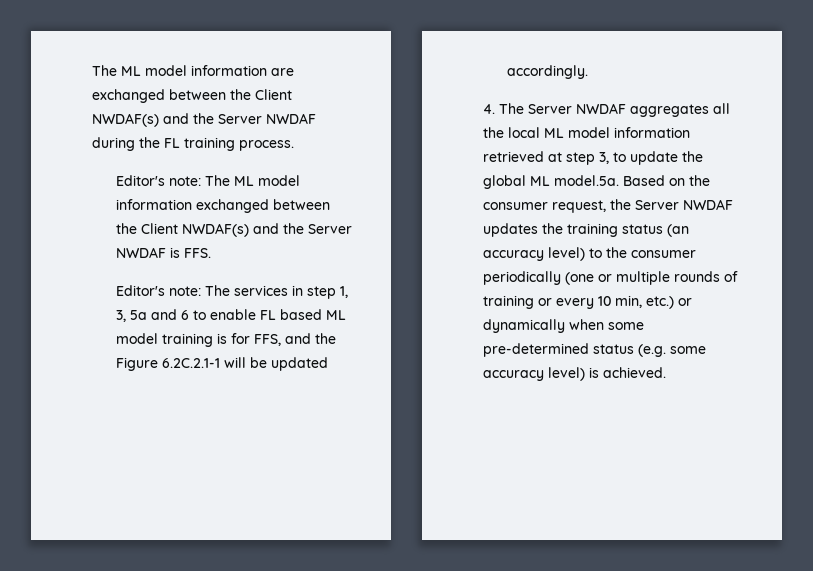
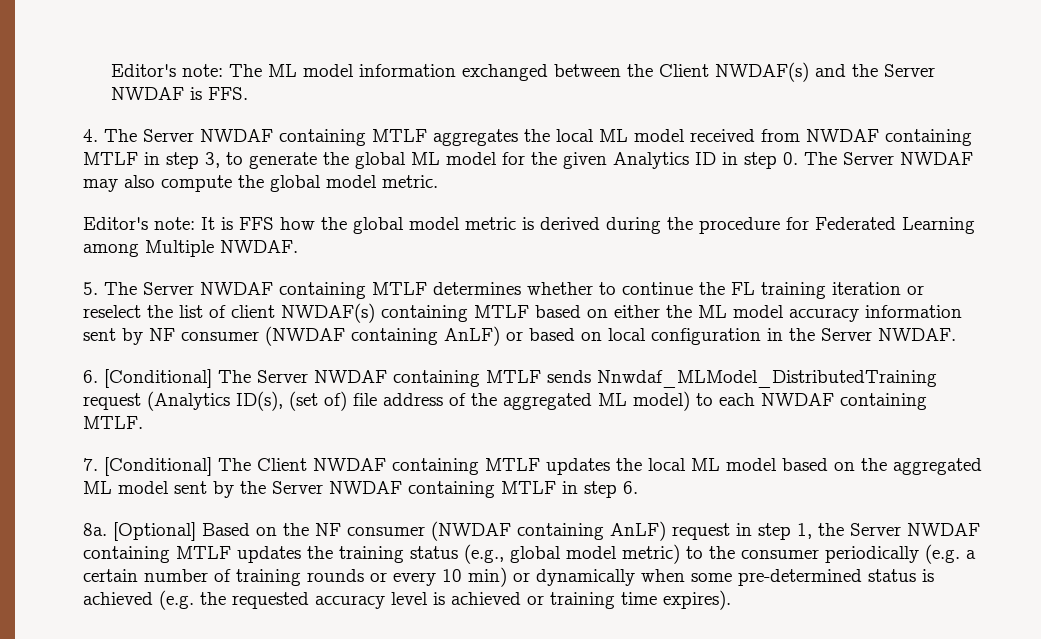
- The ML model information are exchanged between the Client NWDAF(s) and the Server NWDAF during the FL training process.
- Editor's note: The services in step 1, 3, 5a and 6 to enable FL based ML model training is for FFS, and the Figure 6.2C.2.1-1 will be updated accordingly.
- 4. The Server NWDAF aggregates all the local ML model information retrieved at step 3, to update the global ML model.5a. Based on the consumer request, the Server NWDAF updates the training status (an accuracy level) to the consumer periodically (one or multiple rounds of training or every 10 min, etc.) or dynamically when some pre-determined status (e.g. some accuracy level) is achieved.
+ 4. The Server NWDAF containing MTLF aggregates the local ML model received from NWDAF containing MTLF in step 3, to generate the global ML model for the given Analytics ID in step 0. The Server NWDAF may also compute the global model metric.
+ Editor's note: It is FFS how the global model metric is derived during the procedure for Federated Learning among Multiple NWDAF.
+ 5. The Server NWDAF containing MTLF determines whether to continue the FL training iteration or reselect the list of client NWDAF(s) containing MTLF based on either the ML model accuracy information sent by NF consumer (NWDAF containing AnLF) or based on local configuration in the Server NWDAF.
+ 6. [Conditional] The Server NWDAF containing MTLF sends Nnwdaf_MLModel_DistributedTraining request (Analytics ID(s), (set of) file address of the aggregated ML model) to each NWDAF containing MTLF.
+ 7. [Conditional] The Client NWDAF containing MTLF updates the local ML model based on the aggregated ML model sent by the Server NWDAF containing MTLF in step 6.
+ 8a. [Optional] Based on the NF consumer (NWDAF containing AnLF) request in step 1, the Server NWDAF containing MTLF updates the training status (e.g., global model metric) to the consumer periodically (e.g. a certain number of training rounds or every 10 min) or dynamically when some pre-determined status is achieved (e.g. the requested accuracy level is achieved or training time expires).

